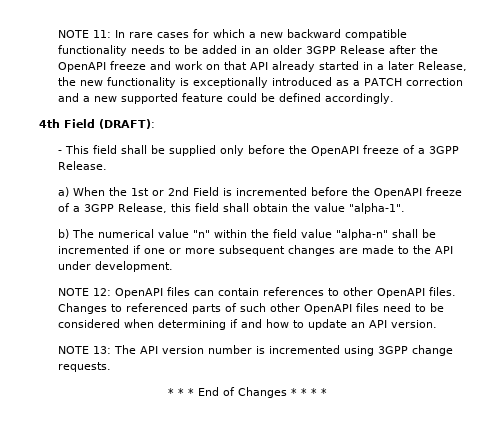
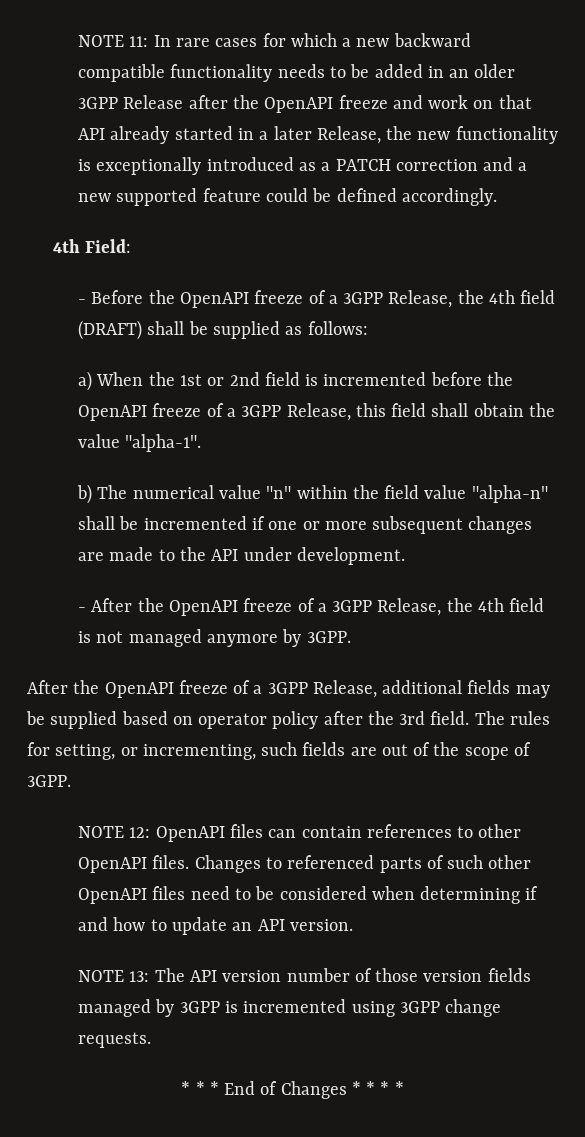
- 4th Field (DRAFT):
- - This field shall be supplied only before the OpenAPI freeze of a 3GPP Release.
+ 4th Field:
+ - Before the OpenAPI freeze of a 3GPP Release, the 4th field (DRAFT) shall be supplied as follows:
- a) When the 1st or 2nd Field is incremented before the OpenAPI freeze of a 3GPP Release, this field shall obtain the value "alpha-1".
+ a) When the 1st or 2nd field is incremented before the OpenAPI freeze of a 3GPP Release, this field shall obtain the value "alpha-1".
+ - After the OpenAPI freeze of a 3GPP Release, the 4th field is not managed anymore by 3GPP.
+ After the OpenAPI freeze of a 3GPP Release, additional fields may be supplied based on operator policy after the 3rd field. The rules for setting, or incrementing, such fields are out of the scope of 3GPP.
- NOTE 13: The API version number is incremented using 3GPP change requests.
+ NOTE 13: The API version number of those version fields managed by 3GPP is incremented using 3GPP change requests.

